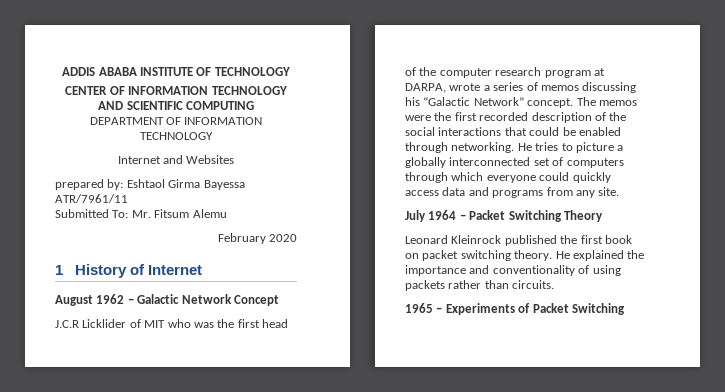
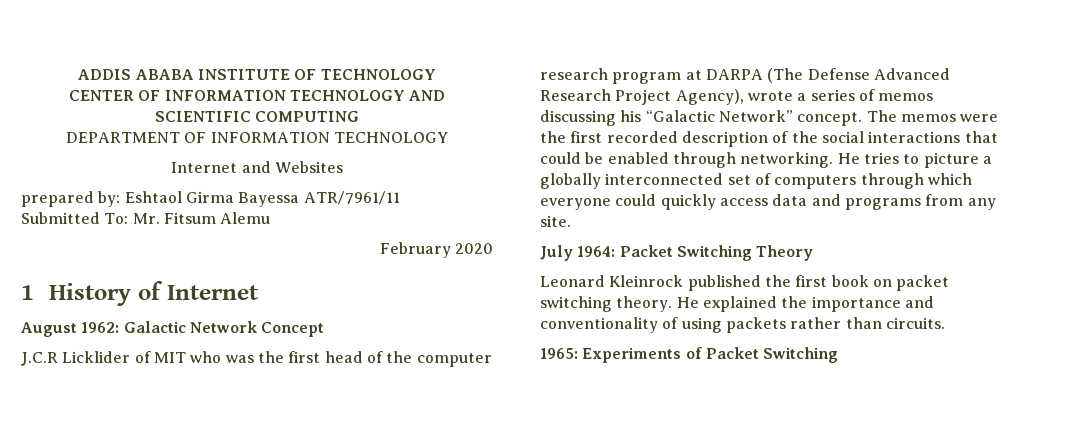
- August 1962 – Galactic Network Concept
+ August 1962: Galactic Network Concept
- J.C.R Licklider of MIT who was the first head of the computer research program at DARPA, wrote a series of memos discussing his “Galactic Network” concept.
+ J.C.R Licklider of MIT who was the first head of the computer research program at DARPA (The Defense Advanced Research Project Agency), wrote a series of memos discussing his “Galactic Network” concept.
- July 1964 – Packet Switching Theory
+ July 1964: Packet Switching Theory
- 1965 – Experiments of Packet Switching
+ 1965: Experiments of Packet Switching

